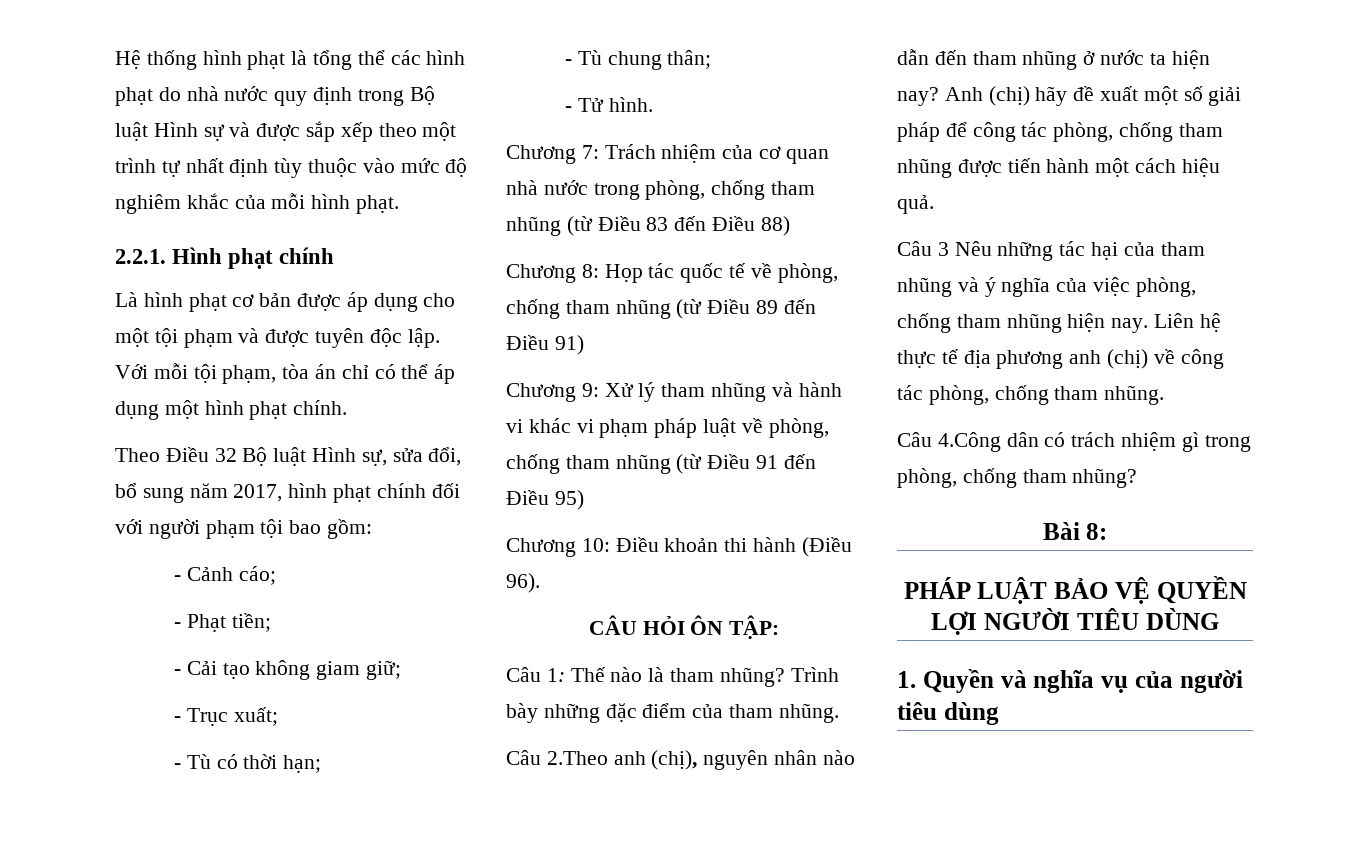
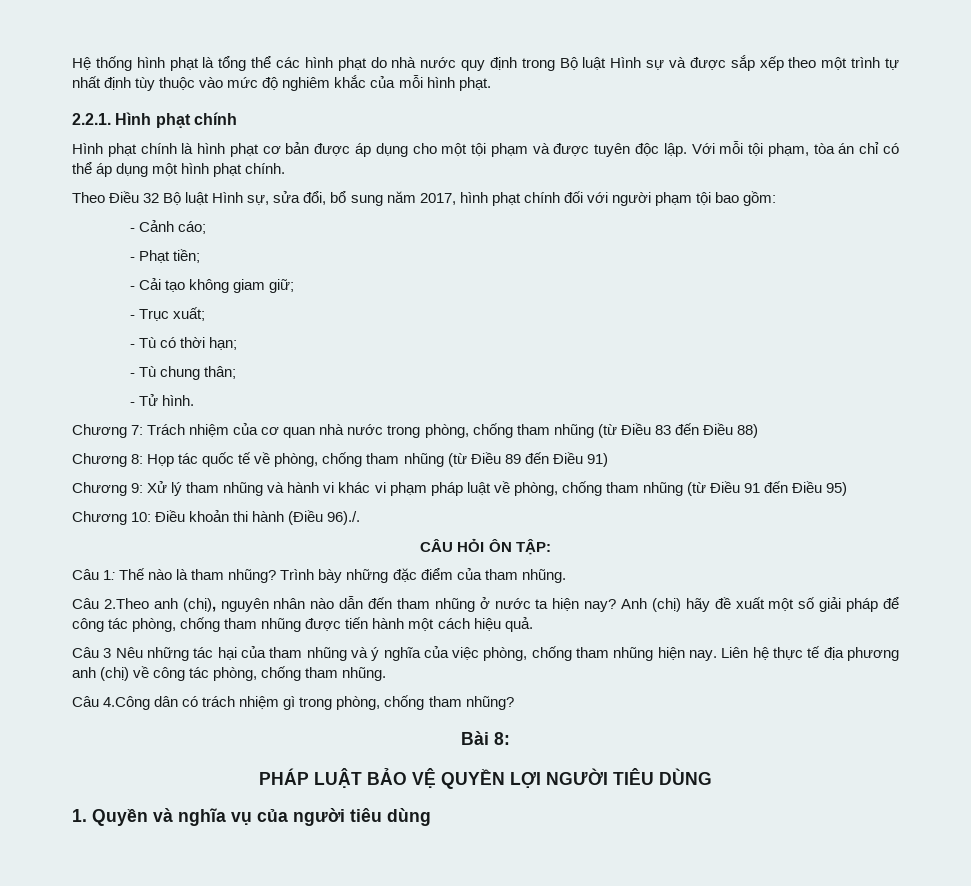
- Là hình phạt cơ bản được áp dụng cho một tội phạm và được tuyên độc lập.
+ Hình phạt chính là hình phạt cơ bản được áp dụng cho một tội phạm và được tuyên độc lập.
- Chương 10: Điều khoản thi hành (Điều 96).
+ Chương 10: Điều khoản thi hành (Điều 96)./.

